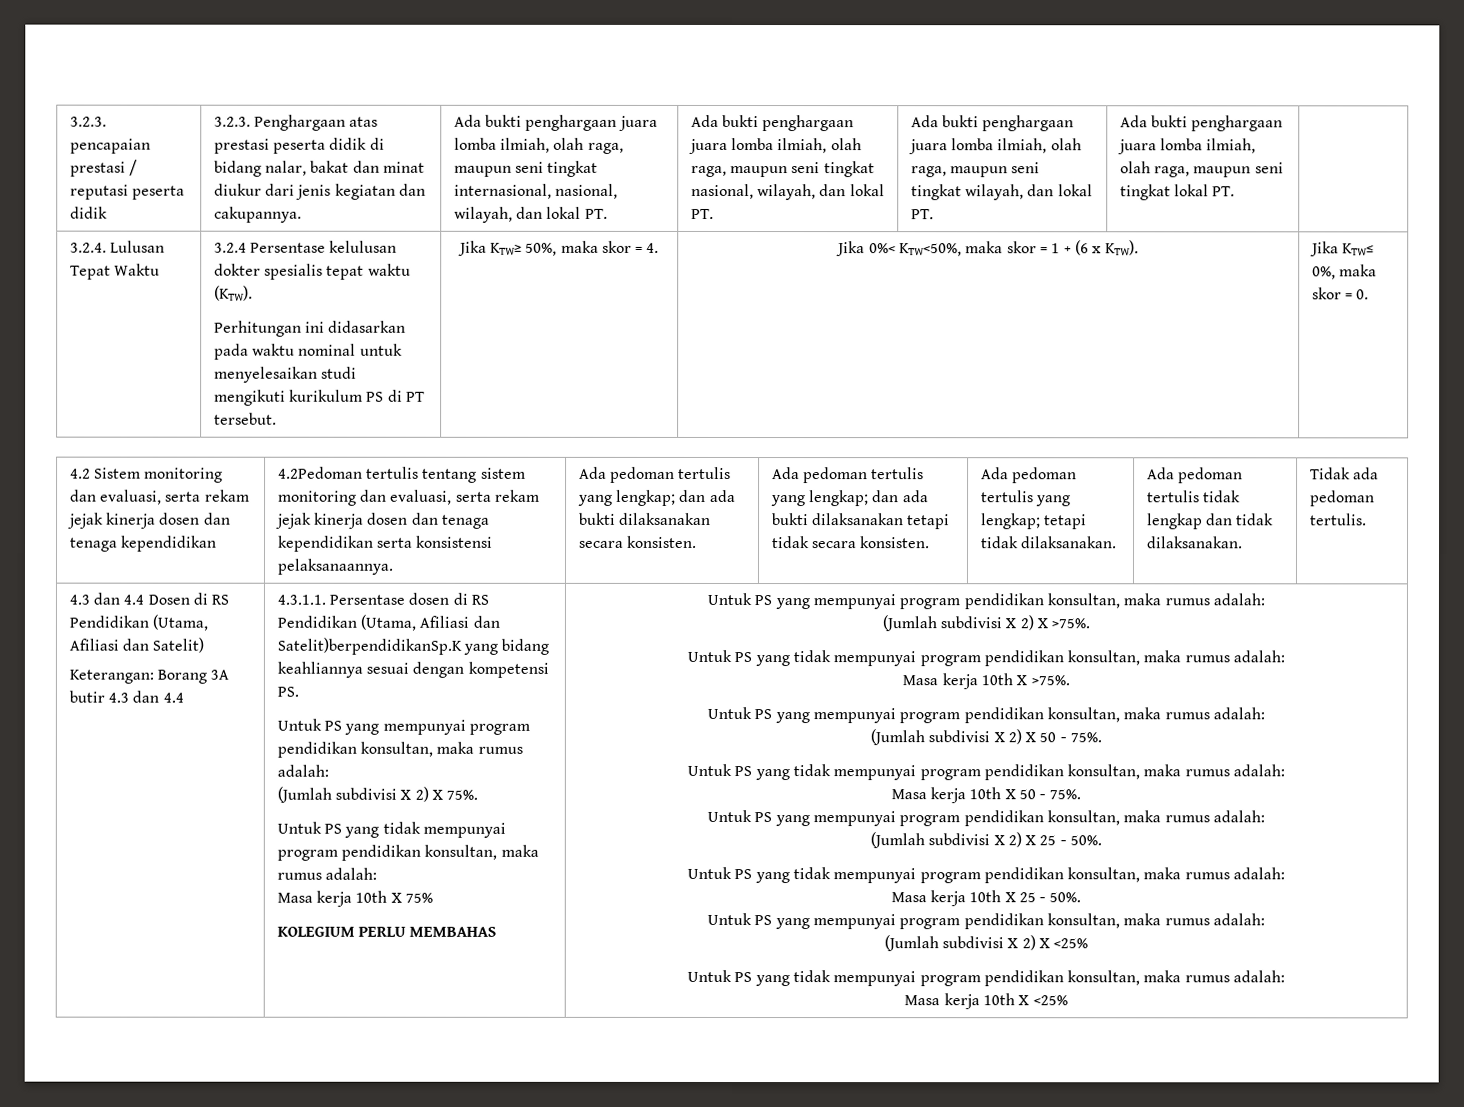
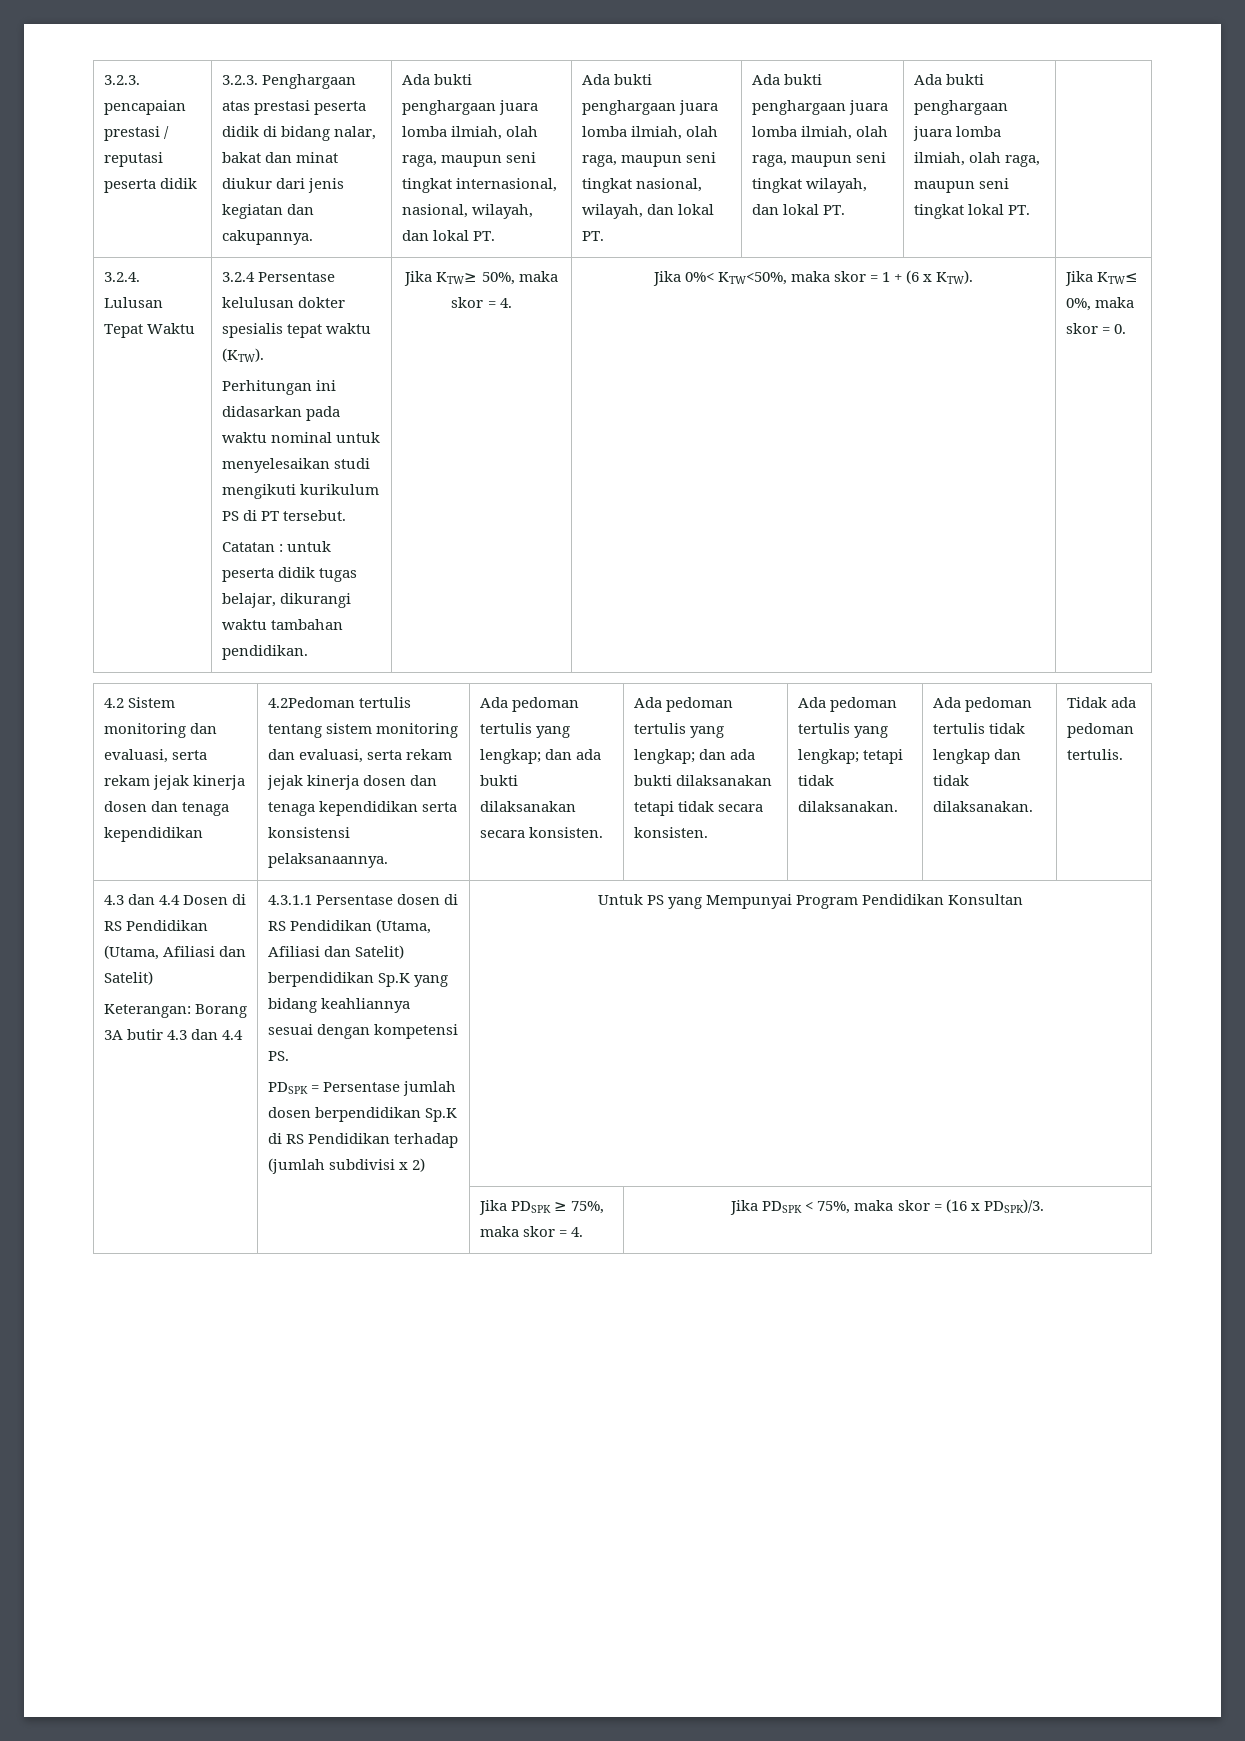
+ Catatan : untuk peserta didik tugas belajar, dikurangi waktu tambahan pendidikan.
- 4.3.1.1. Persentase dosen di RS Pendidikan (Utama, Afiliasi dan Satelit)berpendidikanSp.K yang bidang keahliannya sesuai dengan kompetensi PS.
- Untuk PS yang mempunyai program pendidikan konsultan, maka rumus adalah:
- (Jumlah subdivisi X 2) X 75%.
- Untuk PS yang tidak mempunyai program pendidikan konsultan, maka rumus adalah:
- Masa kerja 10th X 75%
- KOLEGIUM PERLU MEMBAHAS | Untuk PS yang mempunyai program pendidikan konsultan, maka rumus adalah:
- (Jumlah subdivisi X 2) X >75%.
- Untuk PS yang tidak mempunyai program pendidikan konsultan, maka rumus adalah:
- Masa kerja 10th X >75%.
- Untuk PS yang mempunyai program pendidikan konsultan, maka rumus adalah:
- (Jumlah subdivisi X 2) X 50 - 75%.
- Untuk PS yang tidak mempunyai program pendidikan konsultan, maka rumus adalah:
- Masa kerja 10th X 50 - 75%.
- Untuk PS yang mempunyai program pendidikan konsultan, maka rumus adalah:
- (Jumlah subdivisi X 2) X 25 - 50%.
- Untuk PS yang tidak mempunyai program pendidikan konsultan, maka rumus adalah:
- Masa kerja 10th X 25 - 50%.
- Untuk PS yang mempunyai program pendidikan konsultan, maka rumus adalah:
- (Jumlah subdivisi X 2) X <25%
- Untuk PS yang tidak mempunyai program pendidikan konsultan, maka rumus adalah:
- Masa kerja 10th X <25%
+ 4.3.1.1 Persentase dosen di RS Pendidikan (Utama, Afiliasi dan Satelit) berpendidikan Sp.K yang bidang keahliannya sesuai dengan kompetensi PS.
+ PDSPK = Persentase jumlah dosen berpendidikan Sp.K di RS Pendidikan terhadap (jumlah subdivisi x 2) | Untuk PS yang Mempunyai Program Pendidikan Konsultan
+ | | Jika PDSPK ≥ 75%, maka skor = 4. | Jika PDSPK < 75%, maka skor = (16 x PDSPK)/3.

